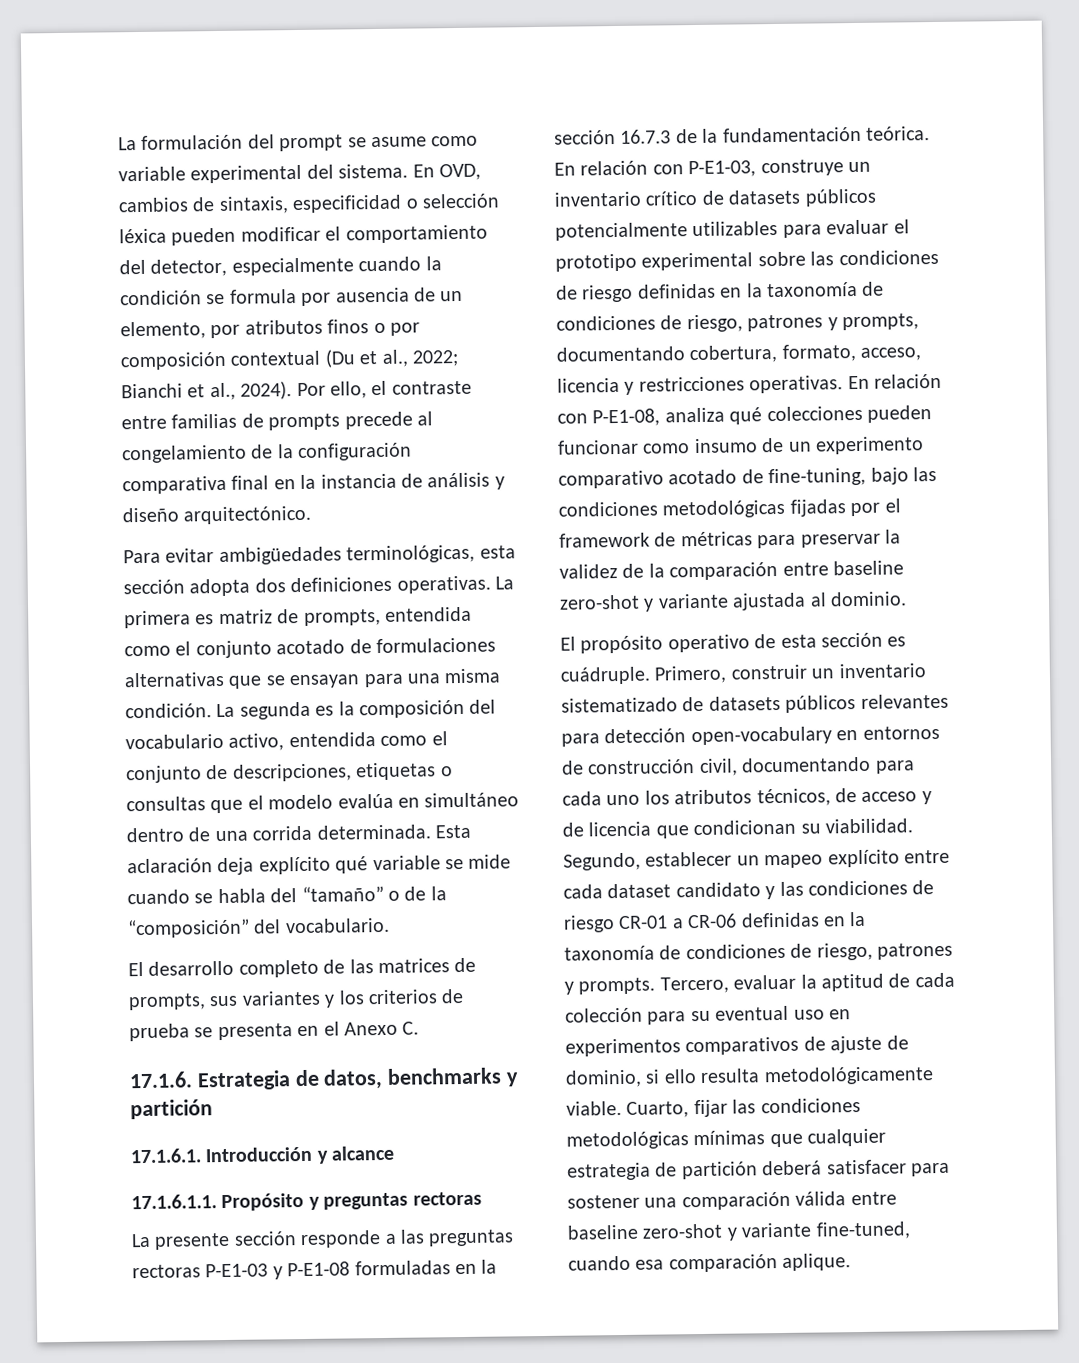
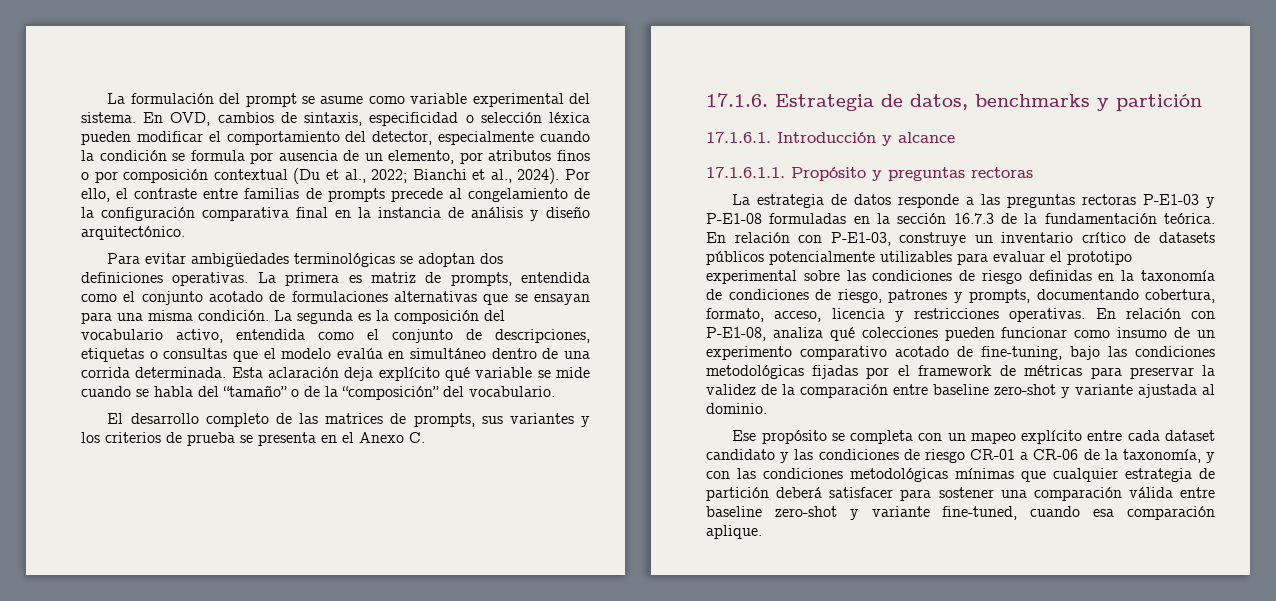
- Para evitar ambigüedades terminológicas, esta sección adopta dos definiciones operativas.
+ Para evitar ambigüedades terminológicas se adoptan dos definiciones operativas.
- La presente sección responde a las preguntas rectoras P-E1-03 y P-E1-08 formuladas en la sección 16.7.3 de la fundamentación teórica.
+ La estrategia de datos responde a las preguntas rectoras P-E1-03 y P-E1-08 formuladas en la sección 16.7.3 de la fundamentación teórica.
- El propósito operativo de esta sección es cuádruple. Primero, construir un inventario sistematizado de datasets públicos relevantes para detección open-vocabulary en entornos de construcción civil, documentando para cada uno los atributos técnicos, de acceso y de licencia que condicionan su viabilidad. Segundo, establecer un mapeo explícito entre cada dataset candidato y las condiciones de riesgo CR-01 a CR-06 definidas en la taxonomía de condiciones de riesgo, patrones y prompts. Tercero, evaluar la aptitud de cada colección para su eventual uso en experimentos comparativos de ajuste de dominio, si ello resulta metodológicamente viable. Cuarto, fijar las condiciones metodológicas mínimas que cualquier estrategia de partición deberá satisfacer para sostener una comparación válida entre baseline zero-shot y variante fine-tuned, cuando esa comparación aplique.
+ Ese propósito se completa con un mapeo explícito entre cada dataset candidato y las condiciones de riesgo CR-01 a CR-06 de la taxonomía, y con las condiciones metodológicas mínimas que cualquier estrategia de partición deberá satisfacer para sostener una comparación válida entre baseline zero-shot y variante fine-tuned, cuando esa comparación aplique.

